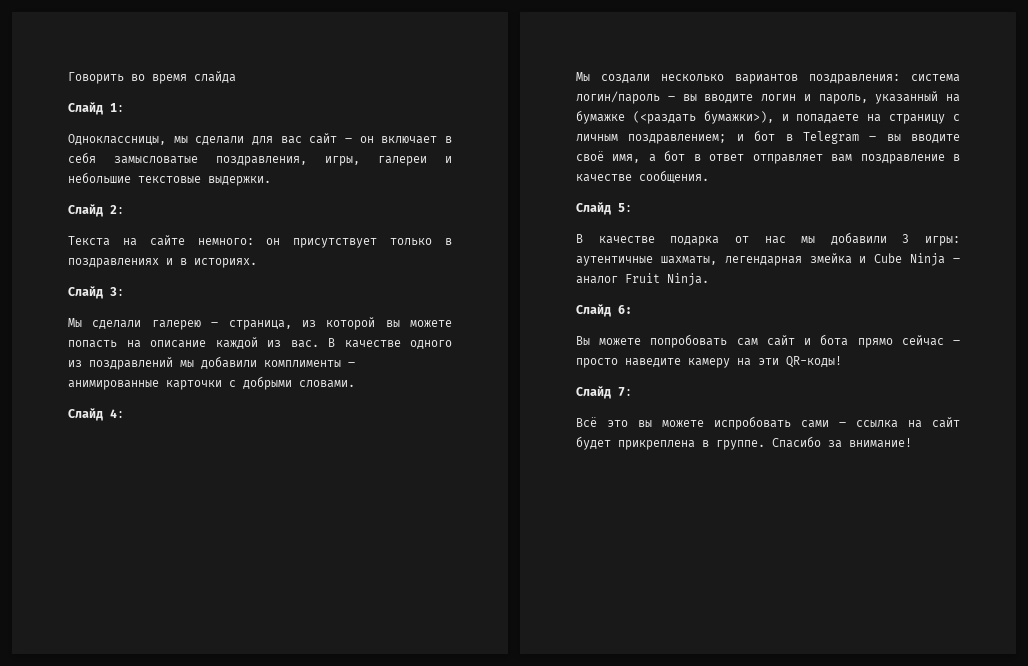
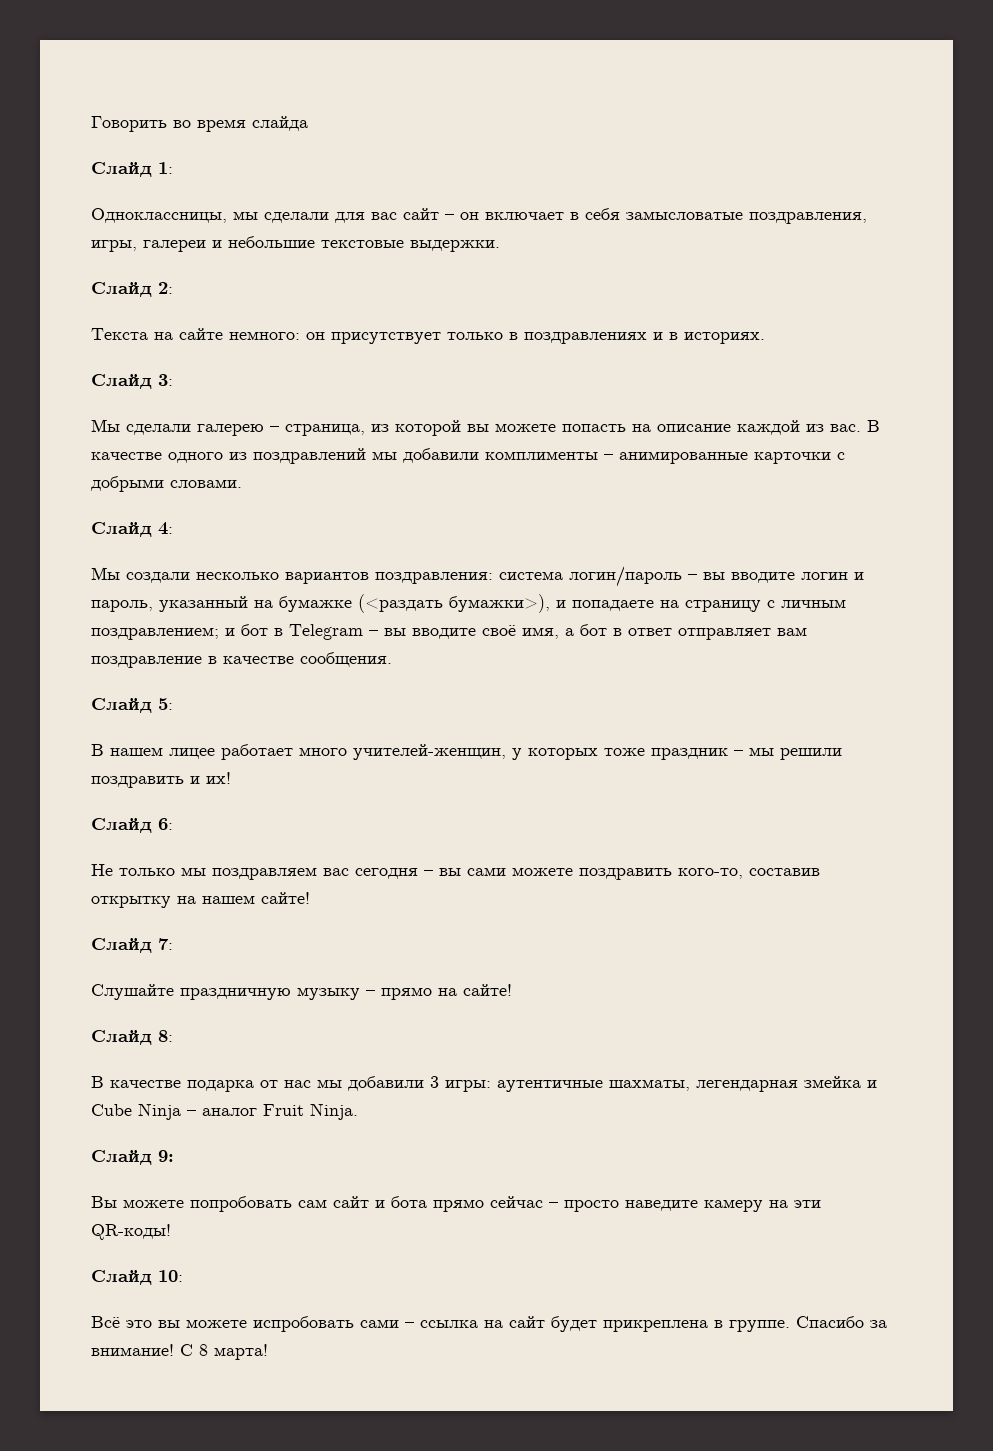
+ В нашем лицее работает много учителей-женщин, у которых тоже праздник – мы решили поздравить и их!
+ Слайд 6:
+ Не только мы поздравляем вас сегодня – вы сами можете поздравить кого-то, составив открытку на нашем сайте!
+ Слайд 7:
+ Слушайте праздничную музыку – прямо на сайте!
+ Слайд 8:
- Слайд 6:
+ Слайд 9:
- Слайд 7:
+ Слайд 10:
+ С 8 марта!

